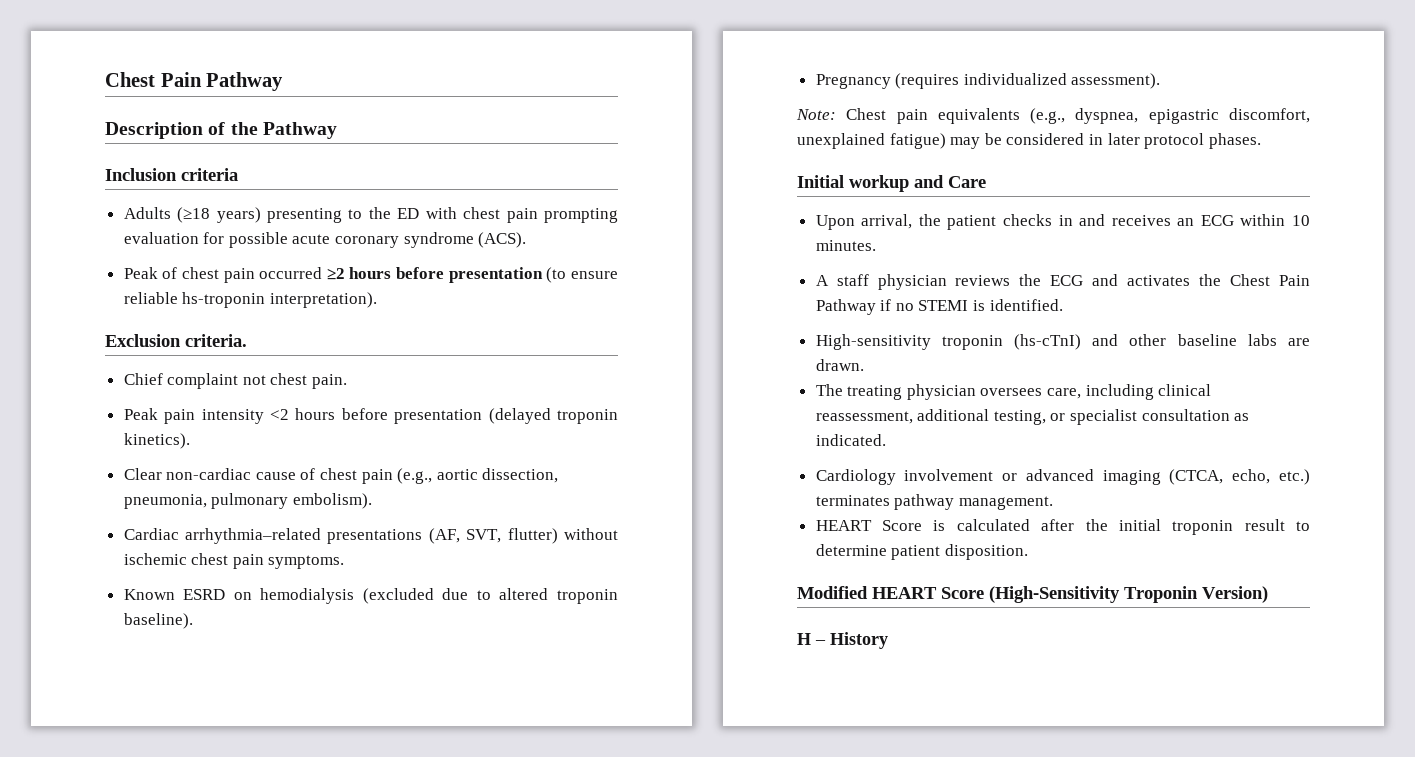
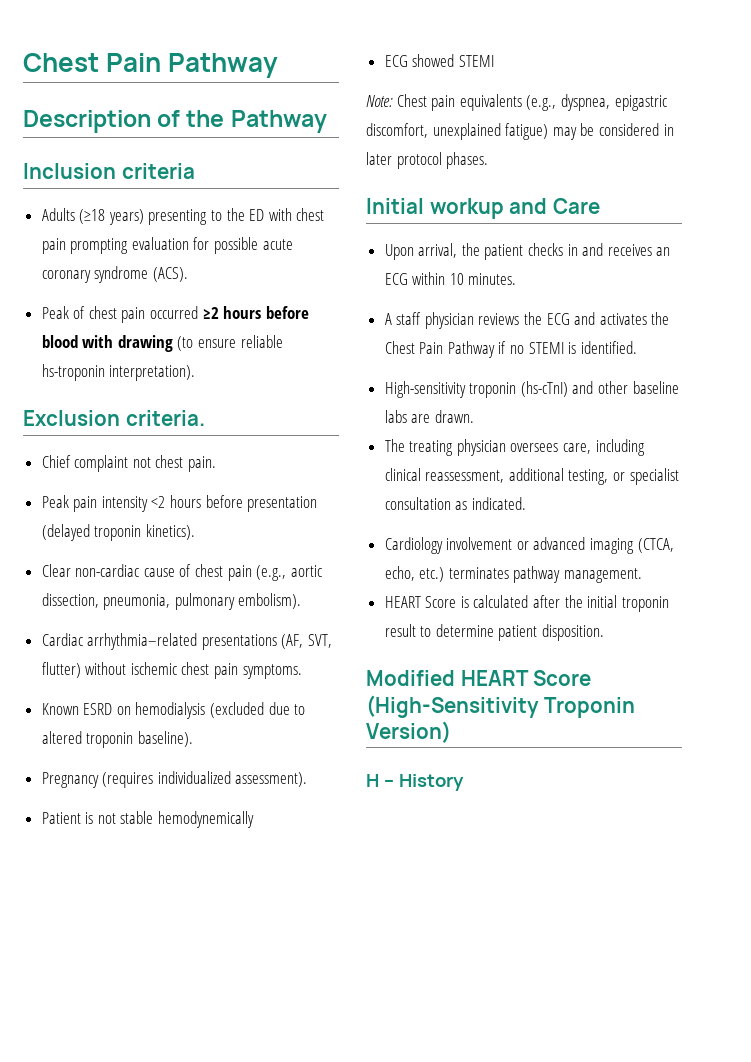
- Peak of chest pain occurred ≥2 hours before presentation (to ensure reliable hs-troponin interpretation).
+ Peak of chest pain occurred ≥2 hours before blood with drawing (to ensure reliable hs-troponin interpretation).
+ Patient is not stable hemodynemically
+ ECG showed STEMI

